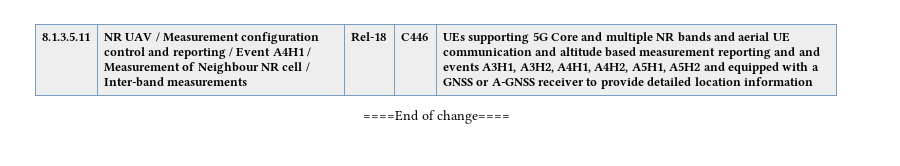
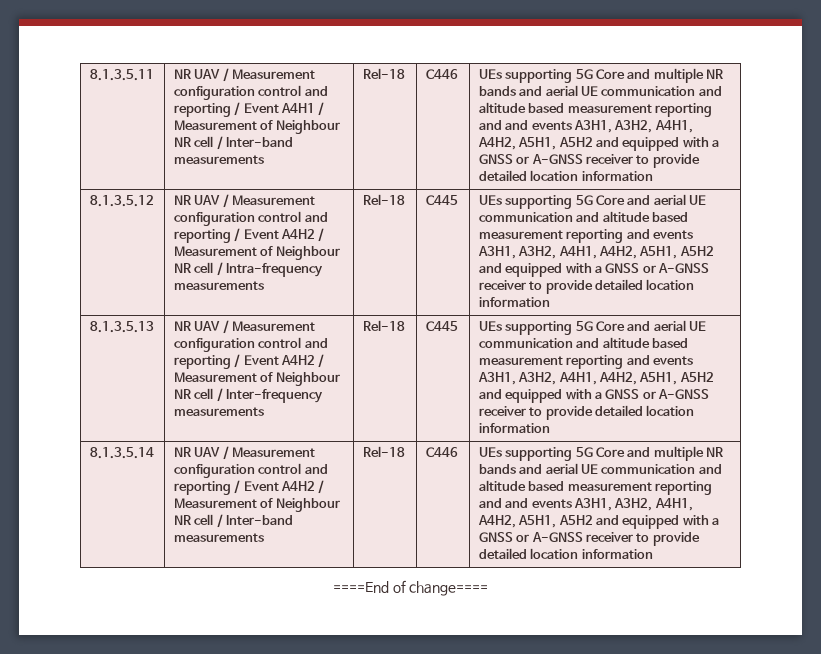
+ 8.1.3.5.12 | NR UAV / Measurement configuration control and reporting / Event A4H2 / Measurement of Neighbour NR cell / Intra-frequency measurements | Rel-18 | C445 | UEs supporting 5G Core and aerial UE communication and altitude based measurement reporting and events A3H1, A3H2, A4H1, A4H2, A5H1, A5H2 and equipped with a GNSS or A-GNSS receiver to provide detailed location information
+ 8.1.3.5.13 | NR UAV / Measurement configuration control and reporting / Event A4H2 / Measurement of Neighbour NR cell / Inter-frequency measurements | Rel-18 | C445 | UEs supporting 5G Core and aerial UE communication and altitude based measurement reporting and events A3H1, A3H2, A4H1, A4H2, A5H1, A5H2 and equipped with a GNSS or A-GNSS receiver to provide detailed location information
+ 8.1.3.5.14 | NR UAV / Measurement configuration control and reporting / Event A4H2 / Measurement of Neighbour NR cell / Inter-band measurements | Rel-18 | C446 | UEs supporting 5G Core and multiple NR bands and aerial UE communication and altitude based measurement reporting and and events A3H1, A3H2, A4H1, A4H2, A5H1, A5H2 and equipped with a GNSS or A-GNSS receiver to provide detailed location information

